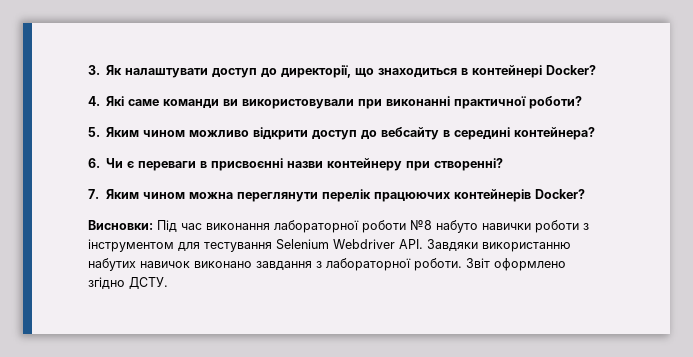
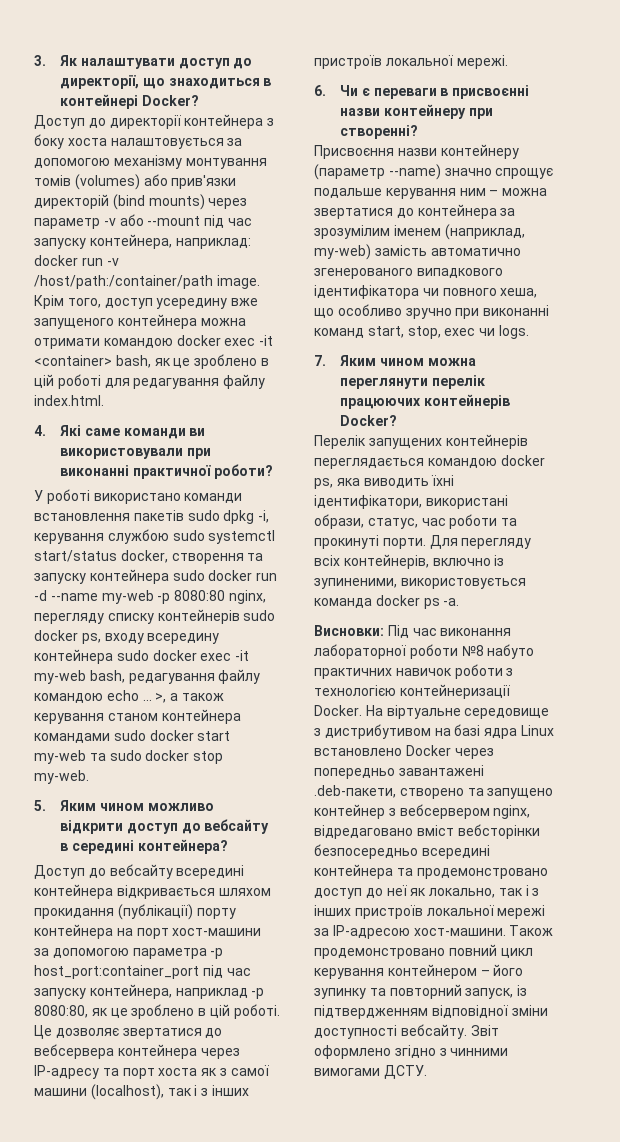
+ Доступ до директорії контейнера з боку хоста налаштовується за допомогою механізму монтування томів (volumes) або прив'язки директорій (bind mounts) через параметр -v або --mount під час запуску контейнера, наприклад: docker run -v /host/path:/container/path image. Крім того, доступ усередину вже запущеного контейнера можна отримати командою docker exec -it <container> bash, як це зроблено в цій роботі для редагування файлу index.html.
+ У роботі використано команди встановлення пакетів sudo dpkg -i, керування службою sudo systemctl start/status docker, створення та запуску контейнера sudo docker run -d --name my-web -p 8080:80 nginx, перегляду списку контейнерів sudo docker ps, входу всередину контейнера sudo docker exec -it my-web bash, редагування файлу командою echo ... >, а також керування станом контейнера командами sudo docker start my-web та sudo docker stop my-web.
+ Доступ до вебсайту всередині контейнера відкривається шляхом прокидання (публікації) порту контейнера на порт хост-машини за допомогою параметра -p host_port:container_port під час запуску контейнера, наприклад -p 8080:80, як це зроблено в цій роботі. Це дозволяє звертатися до вебсервера контейнера через IP-адресу та порт хоста як з самої машини (localhost), так і з інших пристроїв локальної мережі.
+ Присвоєння назви контейнеру (параметр --name) значно спрощує подальше керування ним – можна звертатися до контейнера за зрозумілим іменем (наприклад, my-web) замість автоматично згенерованого випадкового ідентифікатора чи повного хеша, що особливо зручно при виконанні команд start, stop, exec чи logs.
+ Перелік запущених контейнерів переглядається командою docker ps, яка виводить їхні ідентифікатори, використані образи, статус, час роботи та прокинуті порти. Для перегляду всіх контейнерів, включно із зупиненими, використовується команда docker ps -a.
- Висновки: Під час виконання лабораторної роботи №8 набуто навички роботи з інструментом для тестування Selenium Webdriver API. Завдяки використанню набутих навичок виконано завдання з лабораторної роботи. Звіт оформлено згідно ДСТУ.
+ Висновки: Під час виконання лабораторної роботи №8 набуто практичних навичок роботи з технологією контейнеризації Docker. На віртуальне середовище з дистрибутивом на базі ядра Linux встановлено Docker через попередньо завантажені .deb-пакети, створено та запущено контейнер з вебсервером nginx, відредаговано вміст вебсторінки безпосередньо всередині контейнера та продемонстровано доступ до неї як локально, так і з інших пристроїв локальної мережі за IP-адресою хост-машини. Також продемонстровано повний цикл керування контейнером – його зупинку та повторний запуск, із підтвердженням відповідної зміни доступності вебсайту. Звіт оформлено згідно з чинними вимогами ДСТУ.

